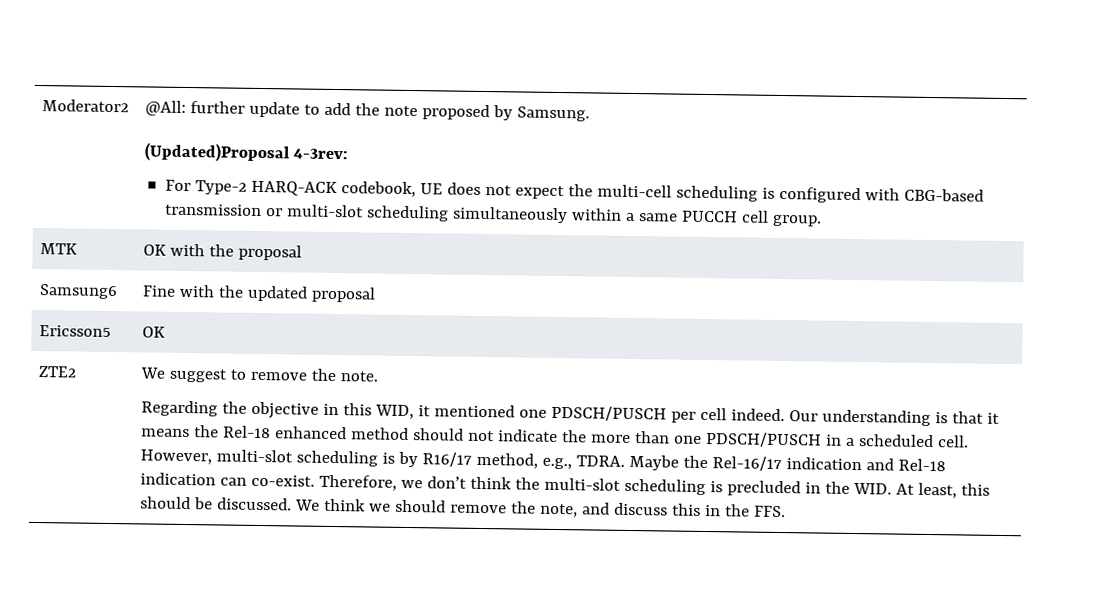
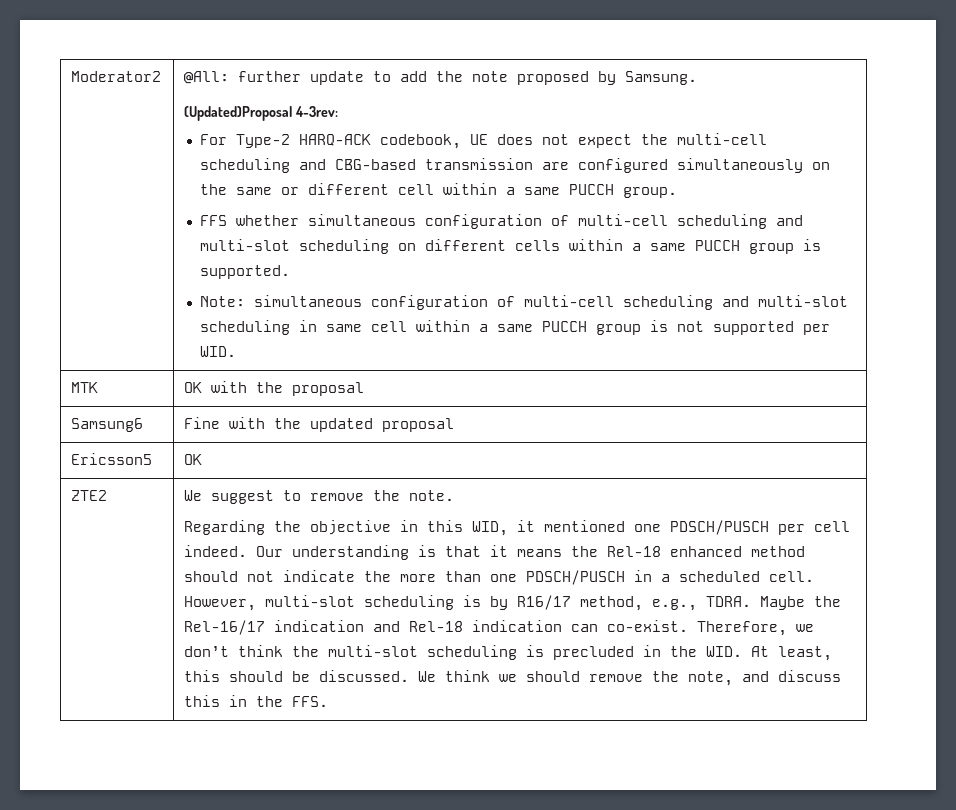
- For Type-2 HARQ-ACK codebook, UE does not expect the multi-cell scheduling is configured with CBG-based transmission or multi-slot scheduling simultaneously within a same PUCCH cell group.
+ For Type-2 HARQ-ACK codebook, UE does not expect the multi-cell scheduling and CBG-based transmission are configured simultaneously on the same or different cell within a same PUCCH group.
+ FFS whether simultaneous configuration of multi-cell scheduling and multi-slot scheduling on different cells within a same PUCCH group is supported.
+ Note: simultaneous configuration of multi-cell scheduling and multi-slot scheduling in same cell within a same PUCCH group is not supported per WID.

